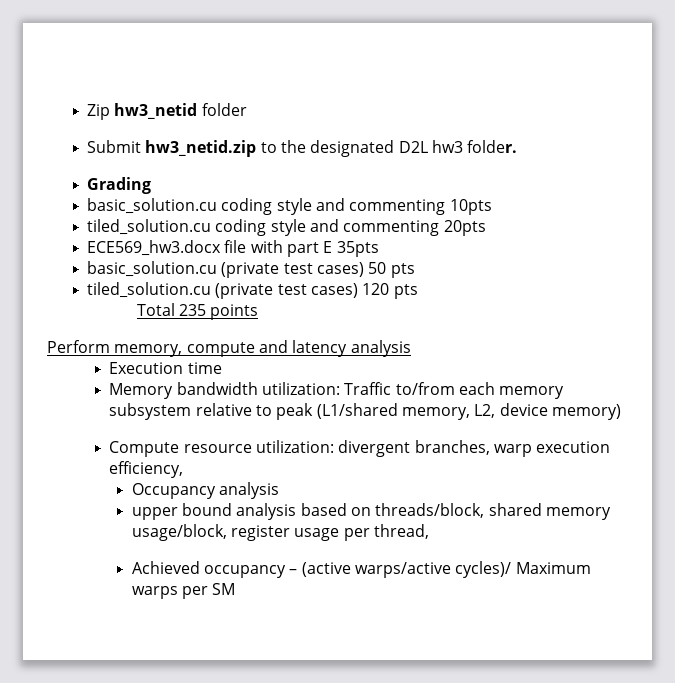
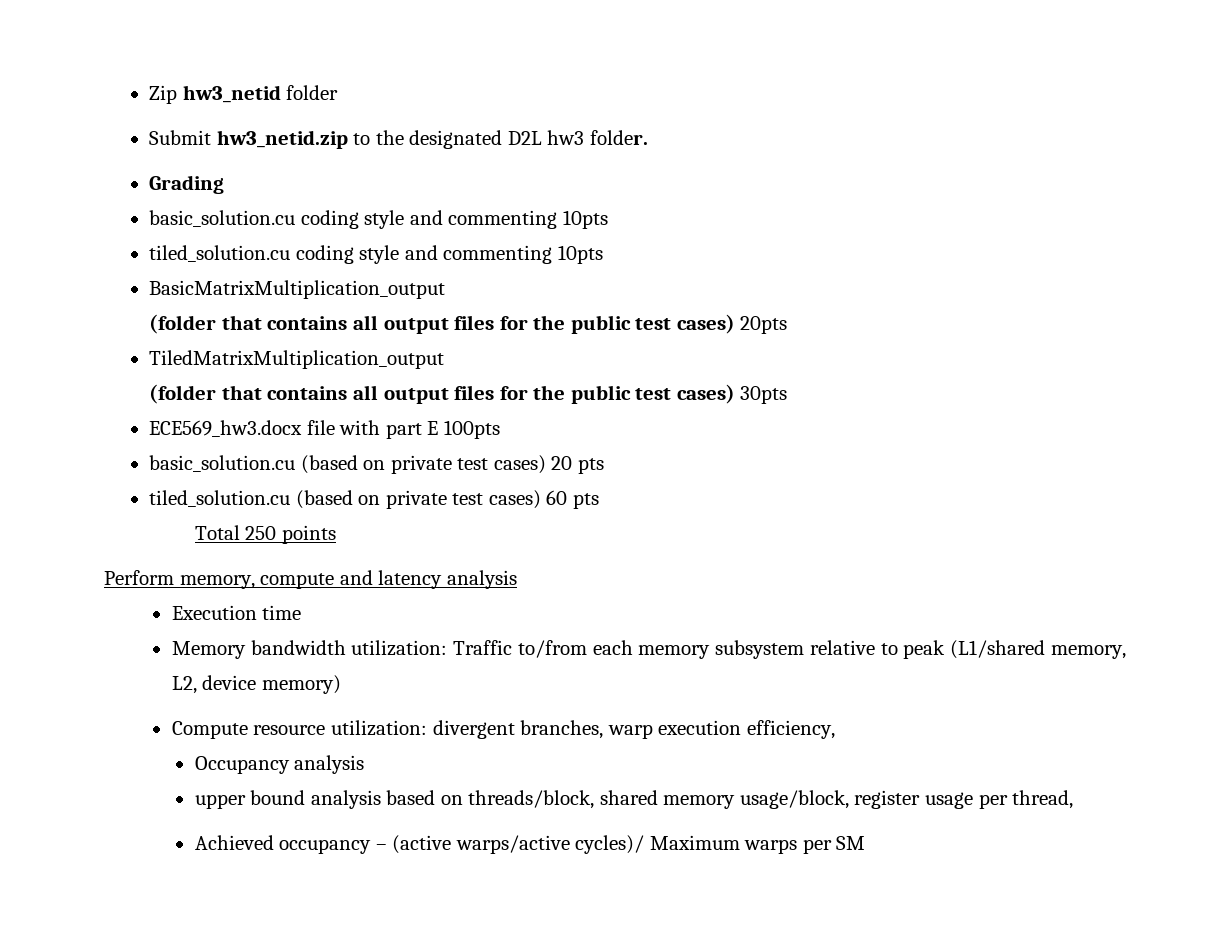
- tiled_solution.cu coding style and commenting 20pts
+ tiled_solution.cu coding style and commenting 10pts
+ BasicMatrixMultiplication_output
+ (folder that contains all output files for the public test cases) 20pts
+ TiledMatrixMultiplication_output
+ (folder that contains all output files for the public test cases) 30pts
- ECE569_hw3.docx file with part E 35pts
- basic_solution.cu (private test cases) 50 pts
+ ECE569_hw3.docx file with part E 100pts
+ basic_solution.cu (based on private test cases) 20 pts
- tiled_solution.cu (private test cases) 120 pts
+ tiled_solution.cu (based on private test cases) 60 pts
- Total 235 points
+ Total 250 points

